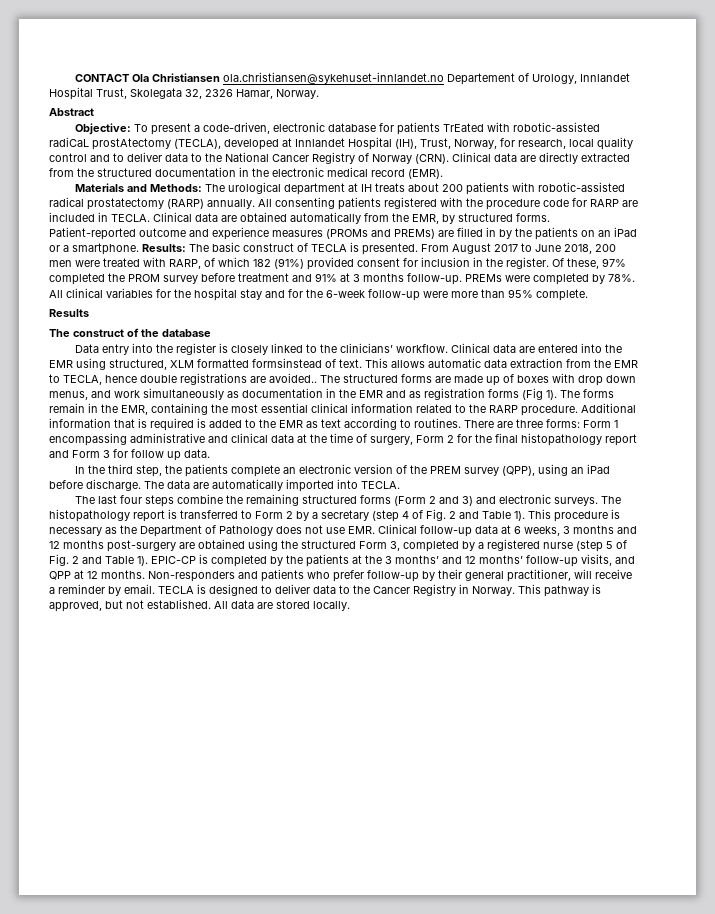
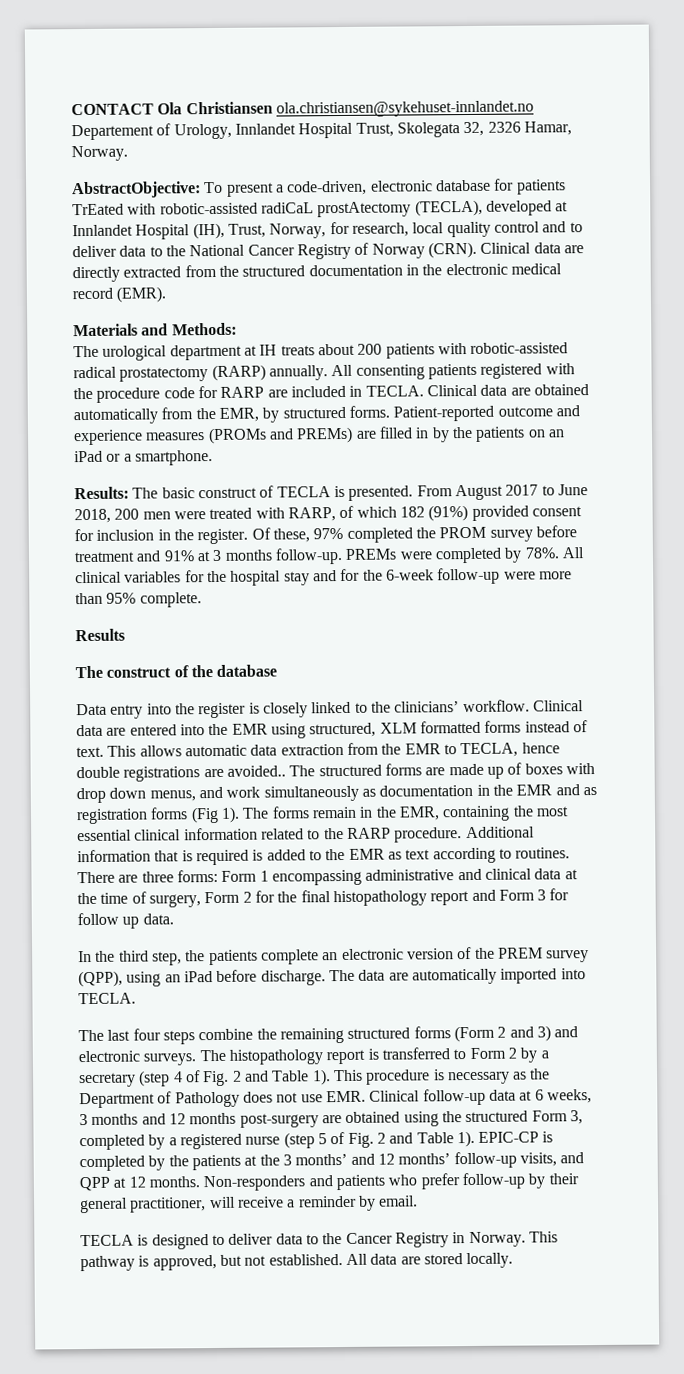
- Abstract
- Objective: To present a code-driven, electronic database for patients TrEated with robotic-assisted radiCaL prostAtectomy (TECLA), developed at Innlandet Hospital (IH), Trust, Norway, for research, local quality control and to deliver data to the National Cancer Registry of Norway (CRN).
+ AbstractObjective: To present a code-driven, electronic database for patients TrEated with robotic-assisted radiCaL prostAtectomy (TECLA), developed at Innlandet Hospital (IH), Trust, Norway, for research, local quality control and to deliver data to the National Cancer Registry of Norway (CRN).
- Materials and Methods: The urological department at IH treats about 200 patients with robotic-assisted radical prostatectomy (RARP) annually.
+ Materials and Methods:
+ The urological department at IH treats about 200 patients with robotic-assisted radical prostatectomy (RARP) annually.
- Patient-reported outcome and experience measures (PROMs and PREMs) are filled in by the patients on an iPad or a smartphone. Results: The basic construct of TECLA is presented.
+ Patient-reported outcome and experience measures (PROMs and PREMs) are filled in by the patients on an iPad or a smartphone.
+ Results: The basic construct of TECLA is presented.
- Clinical data are entered into the EMR using structured, XLM formatted formsinstead of text.
+ Clinical data are entered into the EMR using structured, XLM formatted forms instead of text.
- Non-responders and patients who prefer follow-up by their general practitioner, will receive a reminder by email. TECLA is designed to deliver data to the Cancer Registry in Norway.
+ Non-responders and patients who prefer follow-up by their general practitioner, will receive a reminder by email.
+ TECLA is designed to deliver data to the Cancer Registry in Norway.

